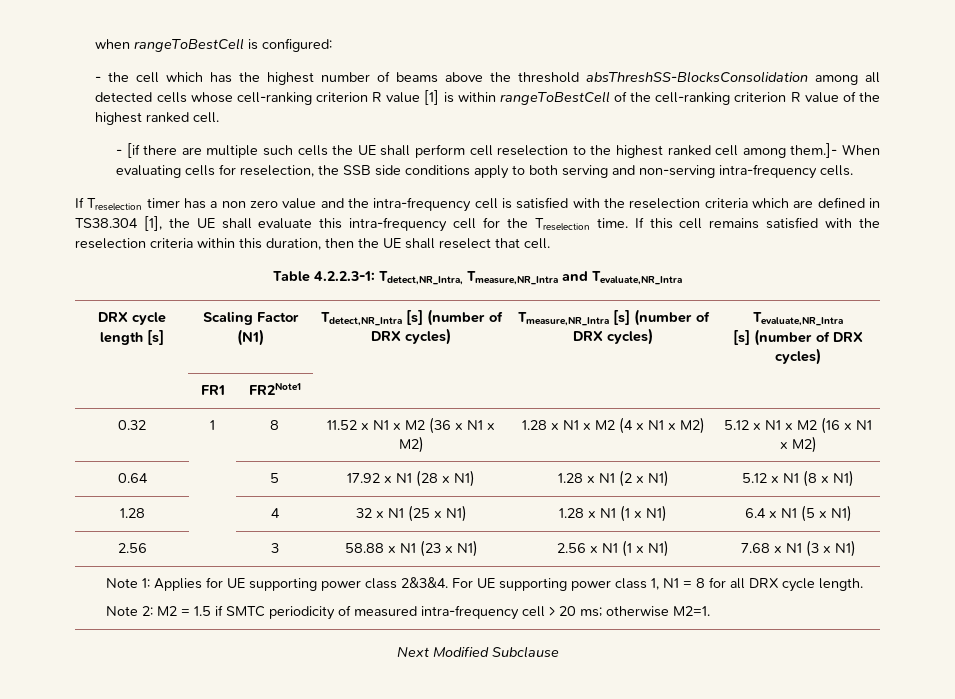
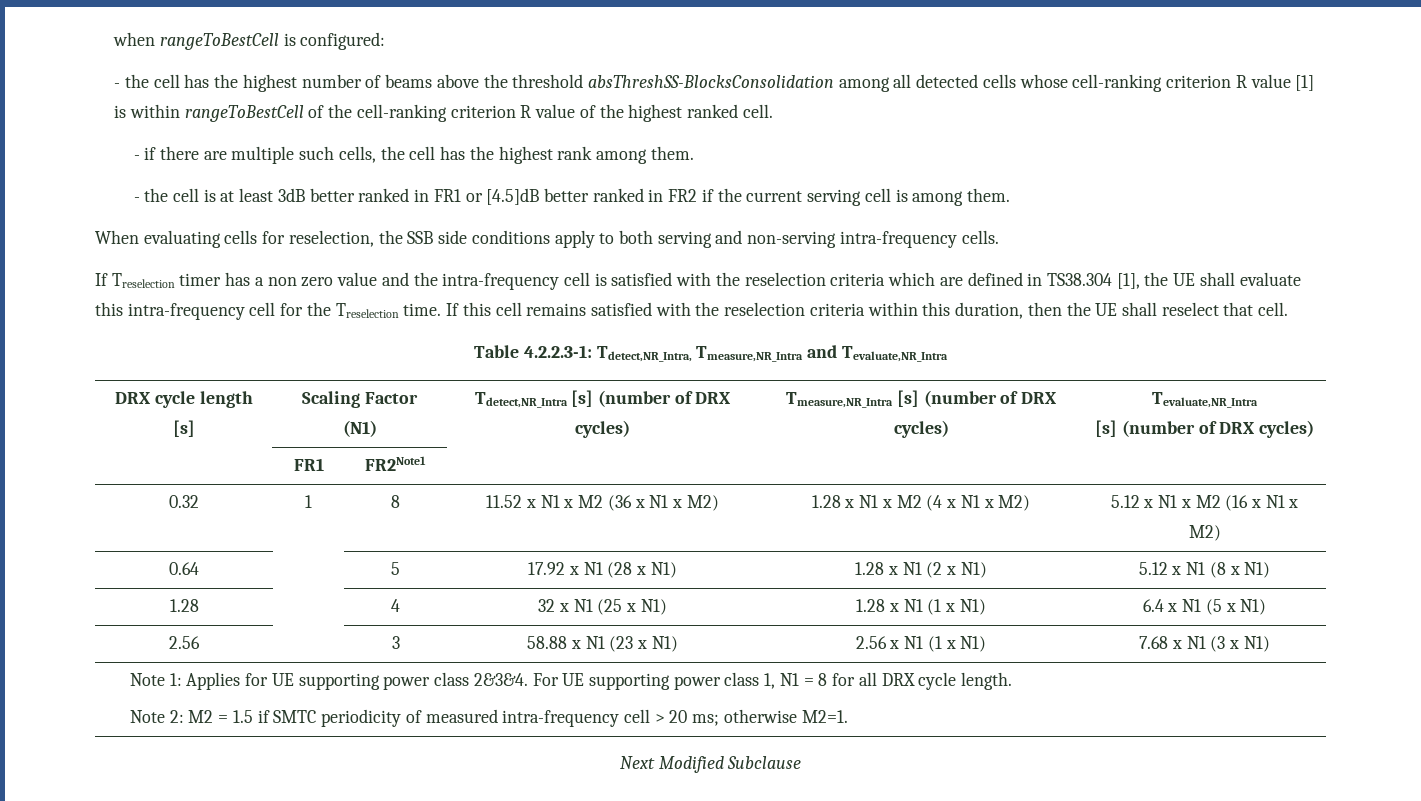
- - the cell which has the highest number of beams above the threshold absThreshSS-BlocksConsolidation among all detected cells whose cell-ranking criterion R value [1] is within rangeToBestCell of the cell-ranking criterion R value of the highest ranked cell.
+ - the cell has the highest number of beams above the threshold absThreshSS-BlocksConsolidation among all detected cells whose cell-ranking criterion R value [1] is within rangeToBestCell of the cell-ranking criterion R value of the highest ranked cell.
- - [if there are multiple such cells the UE shall perform cell reselection to the highest ranked cell among them.]- When evaluating cells for reselection, the SSB side conditions apply to both serving and non-serving intra-frequency cells.
+ - if there are multiple such cells, the cell has the highest rank among them.
+ - the cell is at least 3dB better ranked in FR1 or [4.5]dB better ranked in FR2 if the current serving cell is among them.
+ When evaluating cells for reselection, the SSB side conditions apply to both serving and non-serving intra-frequency cells.

